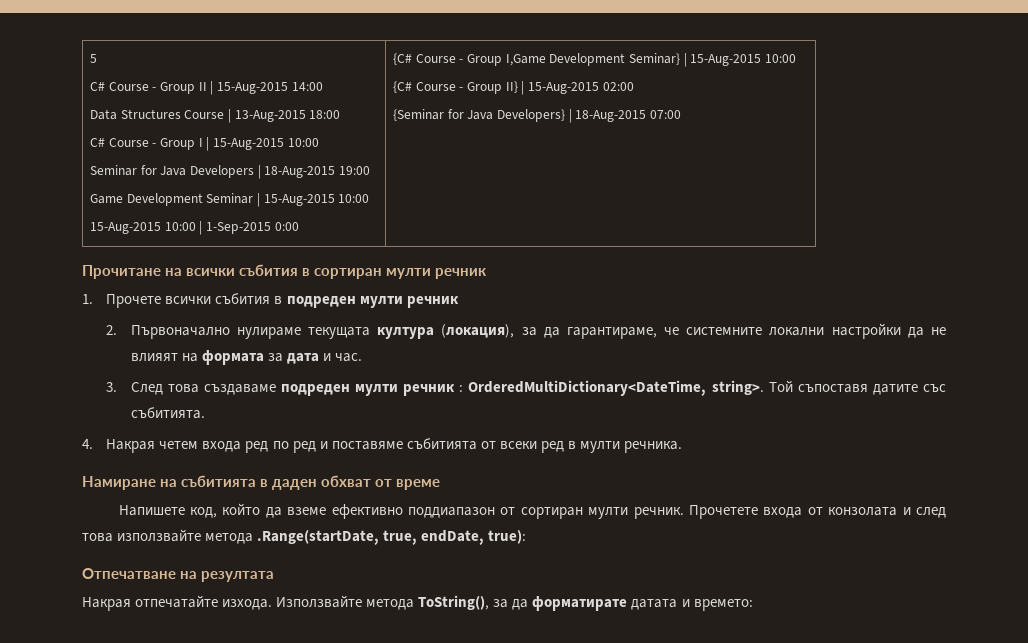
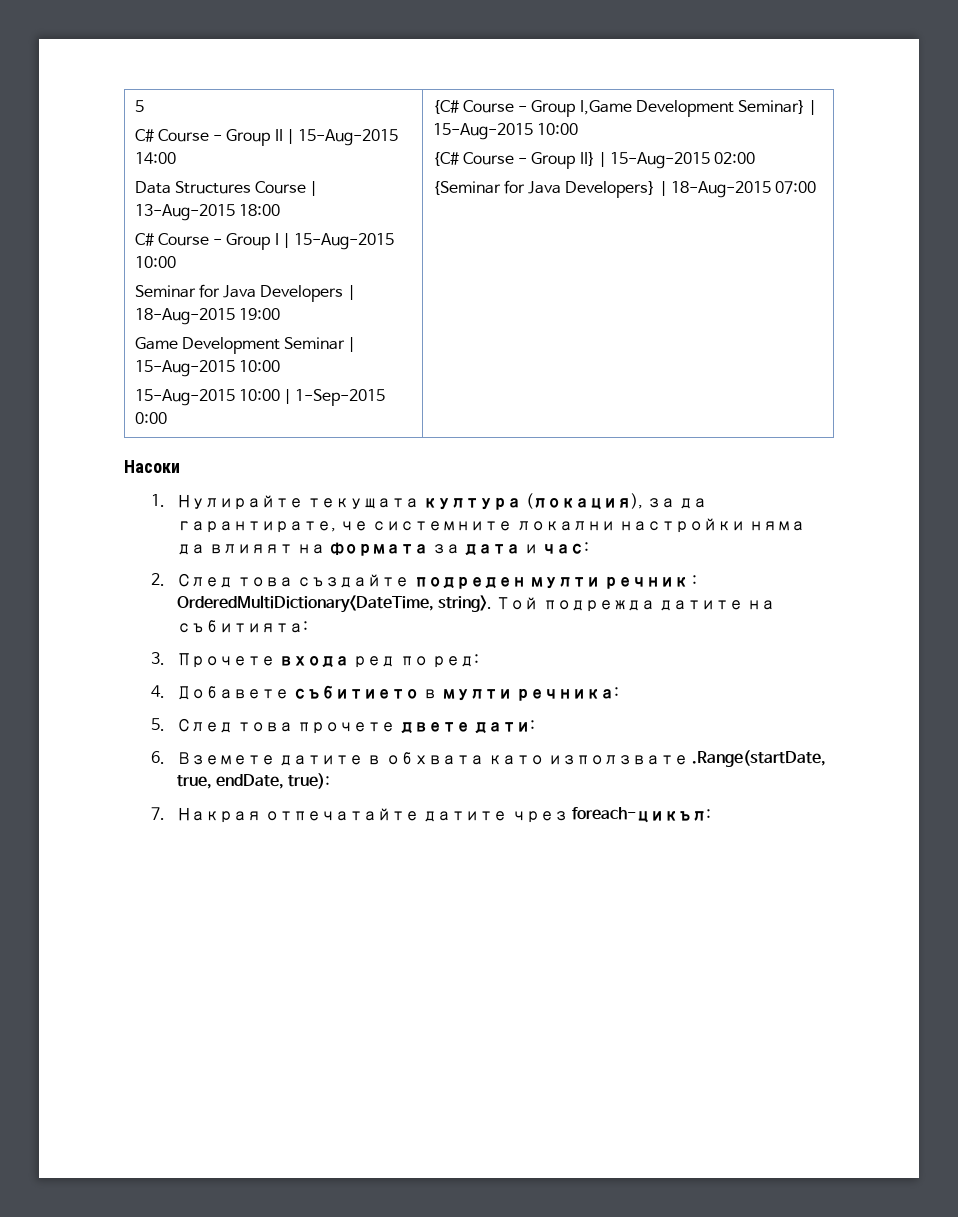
- Прочитане на всички събития в сортиран мулти речник
- 1. Прочете всички събития в подреден мулти речник
- 2. Първоначално нулираме текущата култура (локация), за да гарантираме, че системните локални настройки да не влияят на формата за дата и час.
- 3. След това създаваме подреден мулти речник : OrderedMultiDictionary<DateTime, string>.
+ Насоки
+ 1. Нулирайте текущата култура (локация), за да гарантирате, че системните локални настройки няма да влияят на формата за дата и час:
+ 2. След това създайте подреден мулти речник : OrderedMultiDictionary<DateTime, string>.
- Той съпоставя датите със събитията.
- 4. Накрая четем входа ред по ред и поставяме събитията от всеки ред в мулти речника.
- Намиране на събитията в даден обхват от време
- Напишете код, който да вземе ефективно поддиапазон от сортиран мулти речник. Прочетете входа от конзолата и след това използвайте метода .Range(startDate, true, endDate, true):
- Отпечатване на резултата
- Накрая отпечатайте изхода. Използвайте метода ToString(), за да форматирате датата и времето:
+ Той подрежда датите на събитията:
+ 3. Прочете входа ред по ред:
+ 4. Добавете събитието в мулти речника:
+ 5. След това прочете двете дати:
+ 6. Вземете датите в обхвата като използвате .Range(startDate, true, endDate, true):
+ 7. Накрая отпечатайте датите чрез foreach-цикъл:

